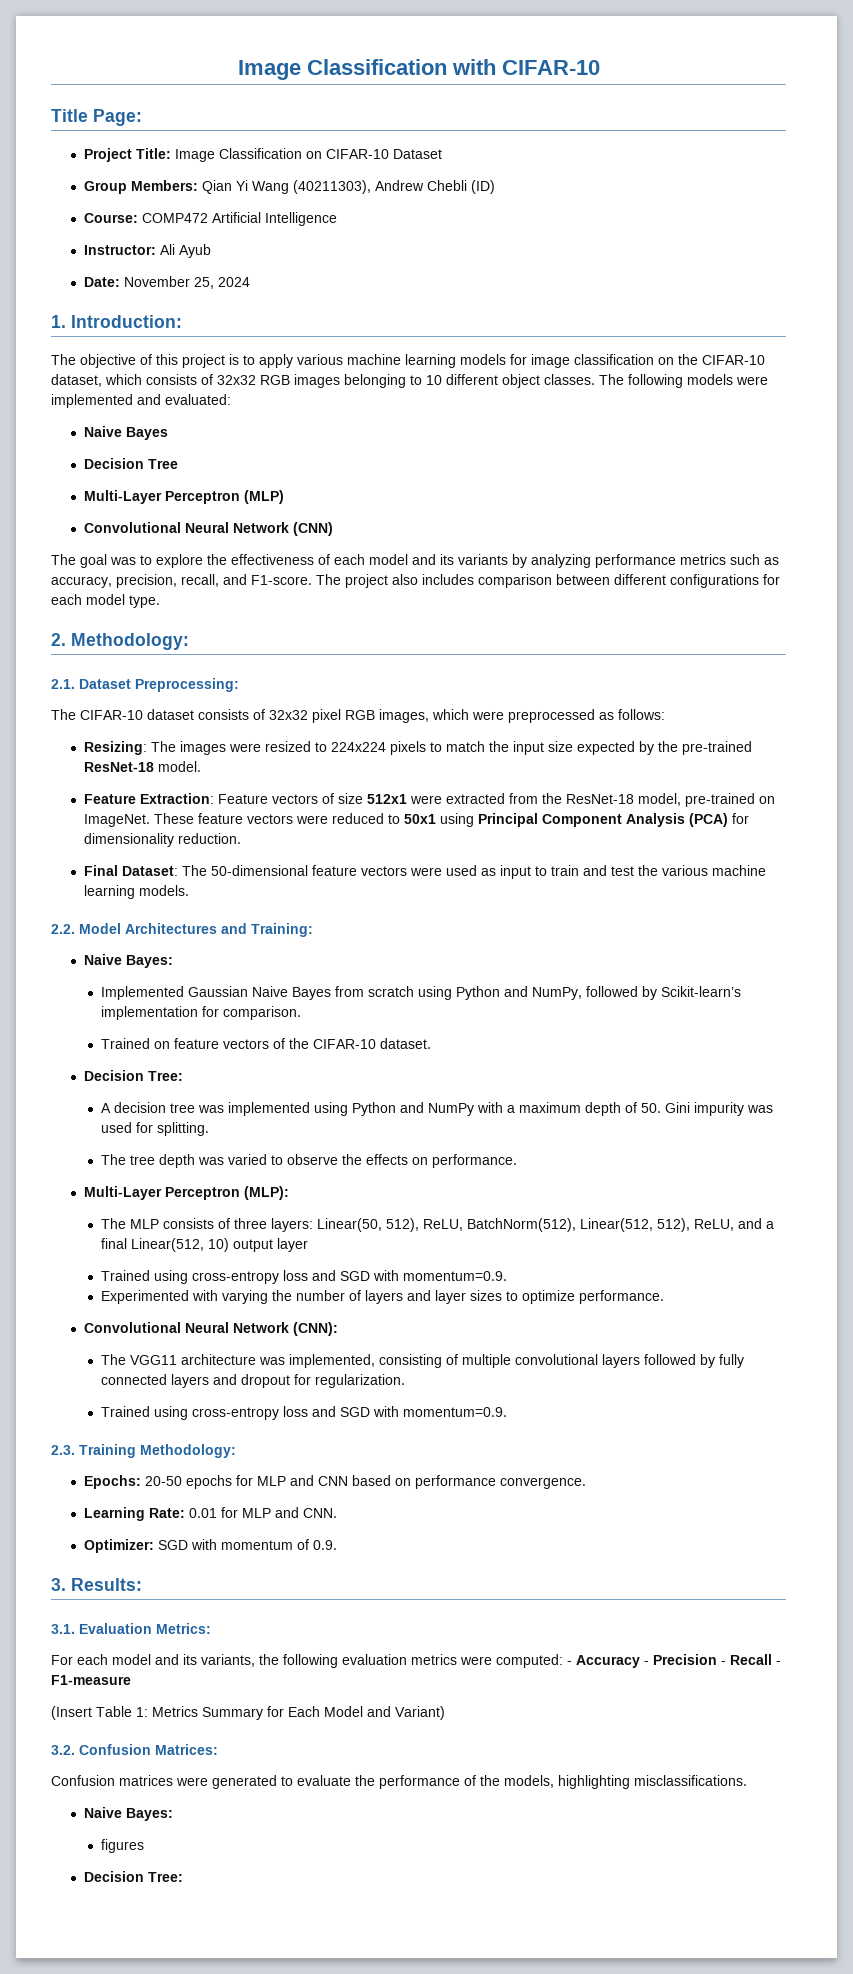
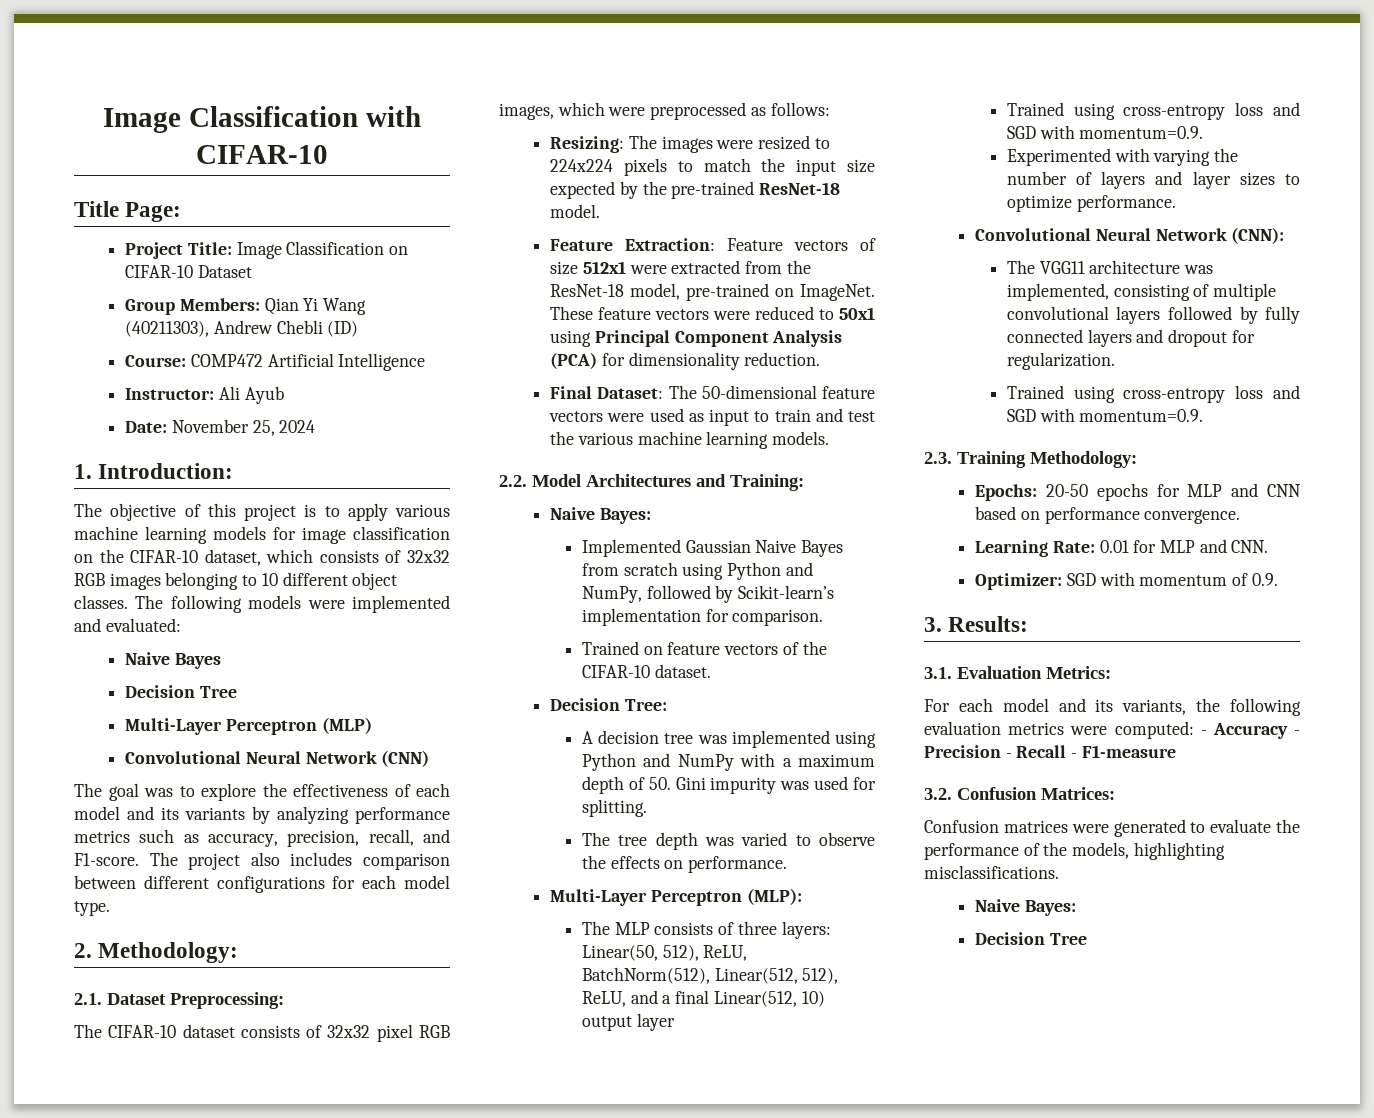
- (Insert Table 1: Metrics Summary for Each Model and Variant)
  Confusion matrices were generated to evaluate the performance of the models, highlighting misclassifications.
  Naive Bayes:
- figures
- Decision Tree:
+ Decision Tree

